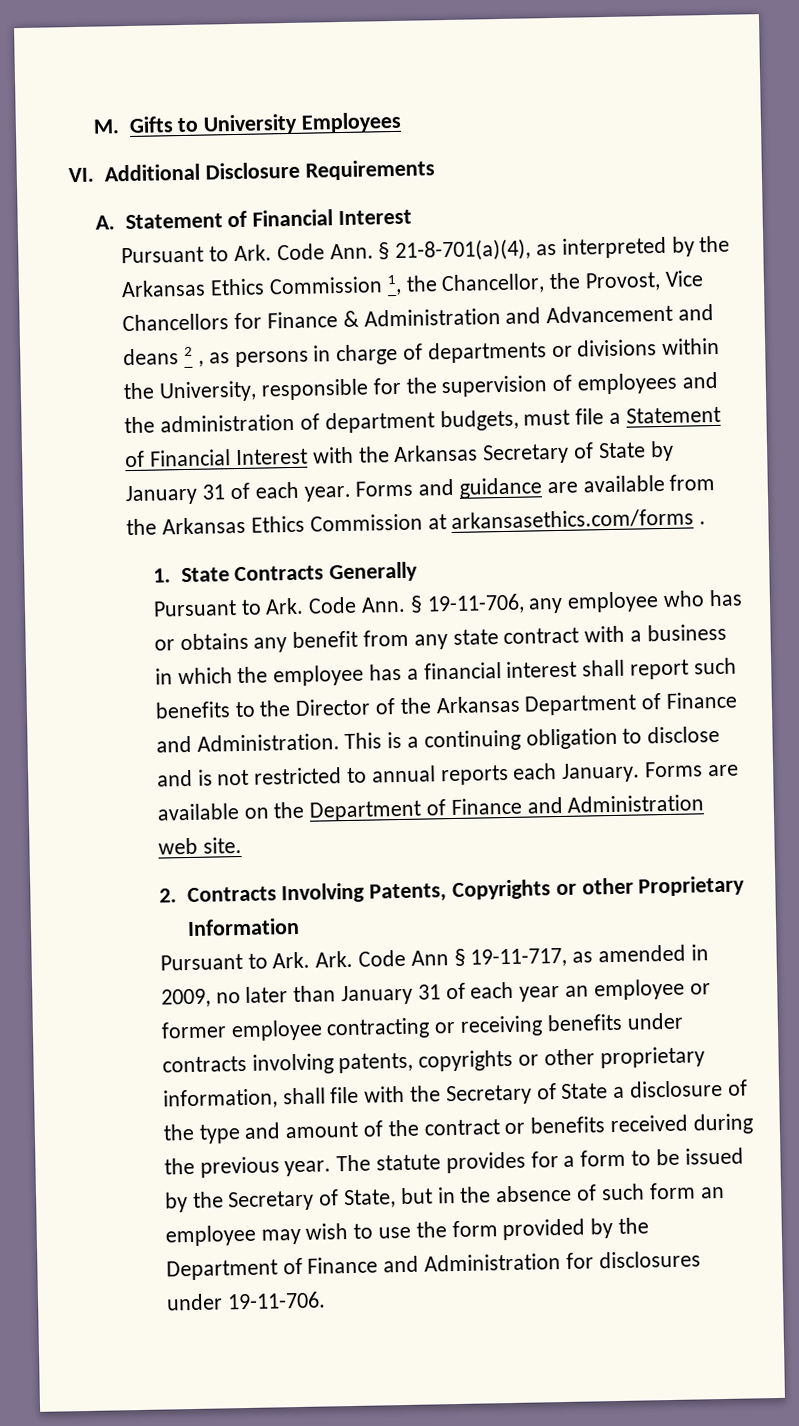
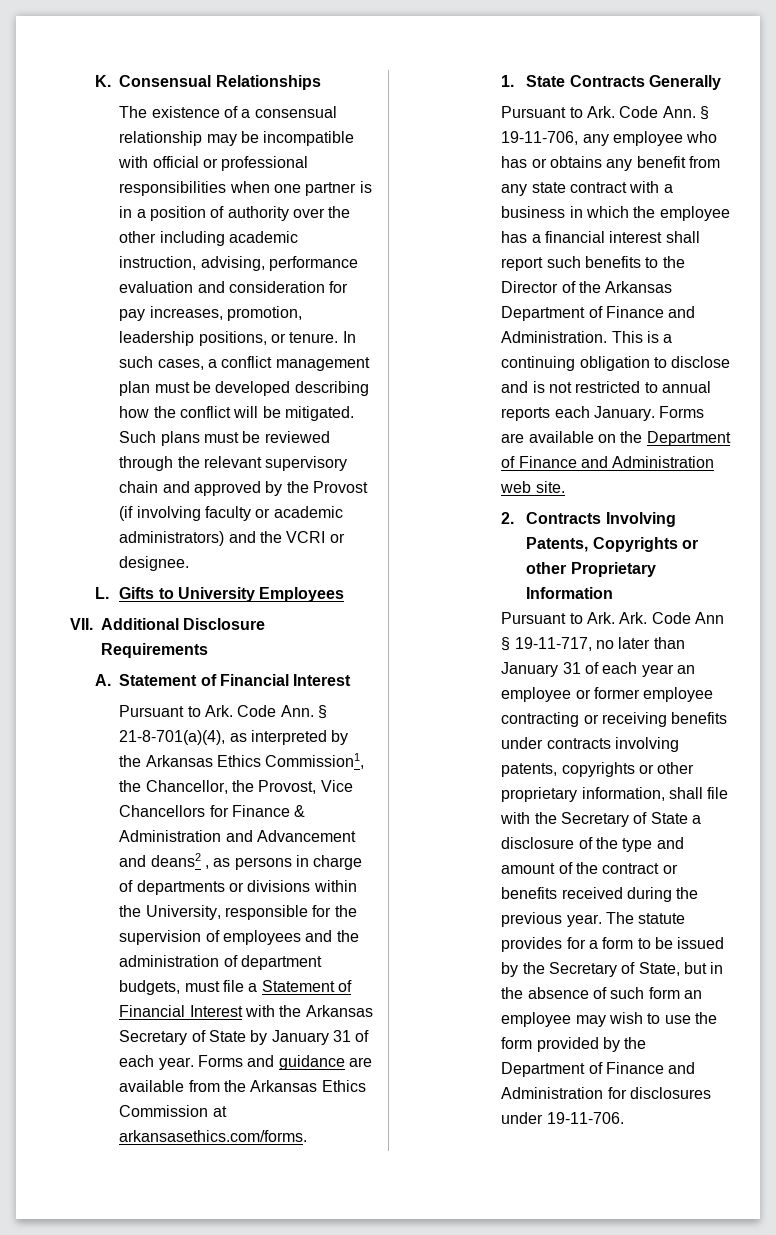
- M. Gifts to University Employees
+ K. Consensual Relationships
+ The existence of a consensual relationship may be incompatible with official or professional responsibilities when one partner is in a position of authority over the other including academic instruction, advising, performance evaluation and consideration for pay increases, promotion, leadership positions, or tenure. In such cases, a conflict management plan must be developed describing how the conflict will be mitigated. Such plans must be reviewed through the relevant supervisory chain and approved by the Provost (if involving faculty or academic administrators) and the VCRI or designee.
+ L. Gifts to University Employees
- VI. Additional Disclosure Requirements
+ VII. Additional Disclosure Requirements
- Pursuant to Ark. Code Ann. § 21-8-701(a)(4), as interpreted by the Arkansas Ethics Commission 1, the Chancellor, the Provost, Vice Chancellors for Finance & Administration and Advancement and deans 2 , as persons in charge of departments or divisions within the University, responsible for the supervision of employees and the administration of department budgets, must file a Statement of Financial Interest with the Arkansas Secretary of State by January 31 of each year.
+ Pursuant to Ark. Code Ann. § 21-8-701(a)(4), as interpreted by the Arkansas Ethics Commission1, the Chancellor, the Provost, Vice Chancellors for Finance & Administration and Advancement and deans2 , as persons in charge of departments or divisions within the University, responsible for the supervision of employees and the administration of department budgets, must file a Statement of Financial Interest with the Arkansas Secretary of State by January 31 of each year.
- Forms and guidance are available from the Arkansas Ethics Commission at arkansasethics.com/forms .
+ Forms and guidance are available from the Arkansas Ethics Commission at arkansasethics.com/forms.
- Pursuant to Ark. Ark. Code Ann § 19-11-717, as amended in 2009, no later than January 31 of each year an employee or former employee contracting or receiving benefits under contracts involving patents, copyrights or other proprietary information, shall file with the Secretary of State a disclosure of the type and amount of the contract or benefits received during the previous year.
+ Pursuant to Ark. Ark. Code Ann § 19-11-717, no later than January 31 of each year an employee or former employee contracting or receiving benefits under contracts involving patents, copyrights or other proprietary information, shall file with the Secretary of State a disclosure of the type and amount of the contract or benefits received during the previous year.

